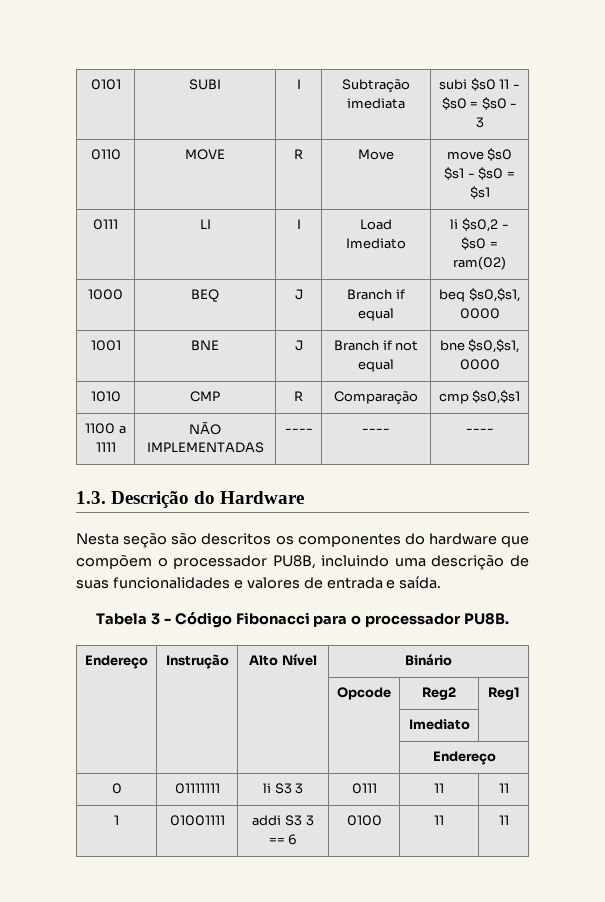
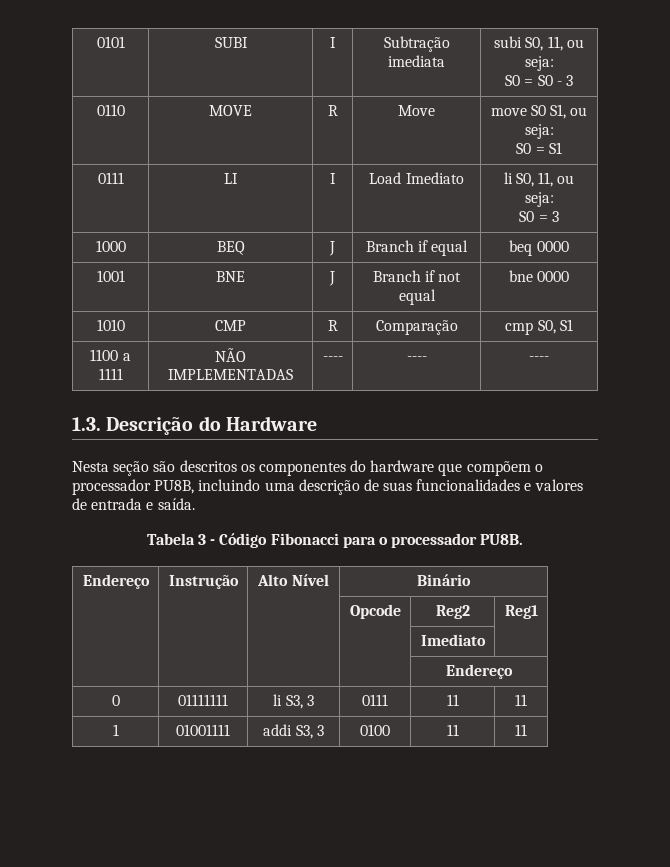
- 0101 | SUBI | I | Subtração imediata | subi $s0 11 - $s0 = $s0 - 3
+ 0101 | SUBI | I | Subtração imediata | subi S0, 11, ou seja:
+ S0 = S0 - 3
- 0110 | MOVE | R | Move | move $s0 $s1 - $s0 = $s1
+ 0110 | MOVE | R | Move | move S0 S1, ou seja:
+ S0 = S1
- 0111 | LI | I | Load Imediato | li $s0,2 - $s0 = ram(02)
+ 0111 | LI | I | Load Imediato | li S0, 11, ou seja:
+ S0 = 3
- 1000 | BEQ | J | Branch if equal | beq $s0,$s1, 0000
+ 1000 | BEQ | J | Branch if equal | beq 0000
- 1001 | BNE | J | Branch if not equal | bne $s0,$s1, 0000
+ 1001 | BNE | J | Branch if not equal | bne 0000
- 1010 | CMP | R | Comparação | cmp $s0,$s1
+ 1010 | CMP | R | Comparação | cmp S0, S1
- 0 | 01111111 | li S3 3 | 0111 | 11 | 11
+ 0 | 01111111 | li S3, 3 | 0111 | 11 | 11
- 1 | 01001111 | addi S3 3 == 6 | 0100 | 11 | 11
+ 1 | 01001111 | addi S3, 3 | 0100 | 11 | 11

